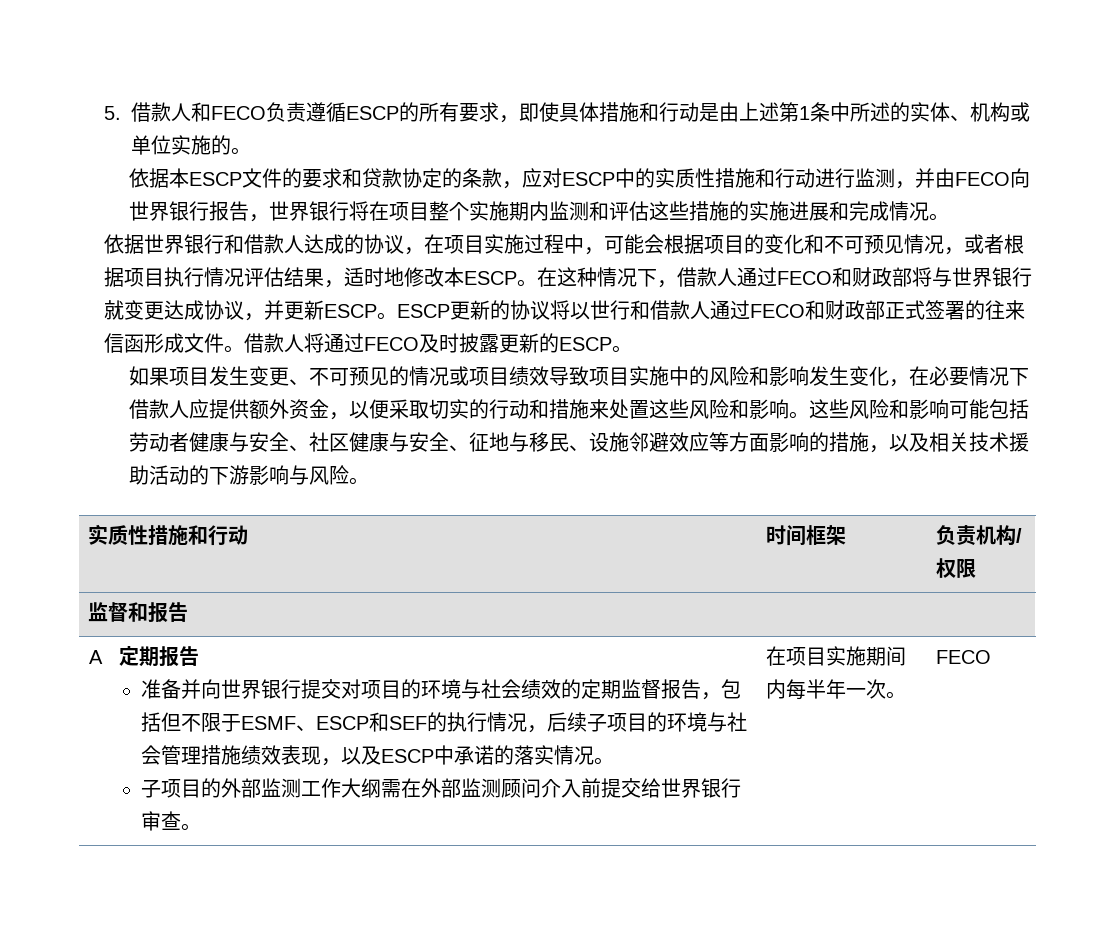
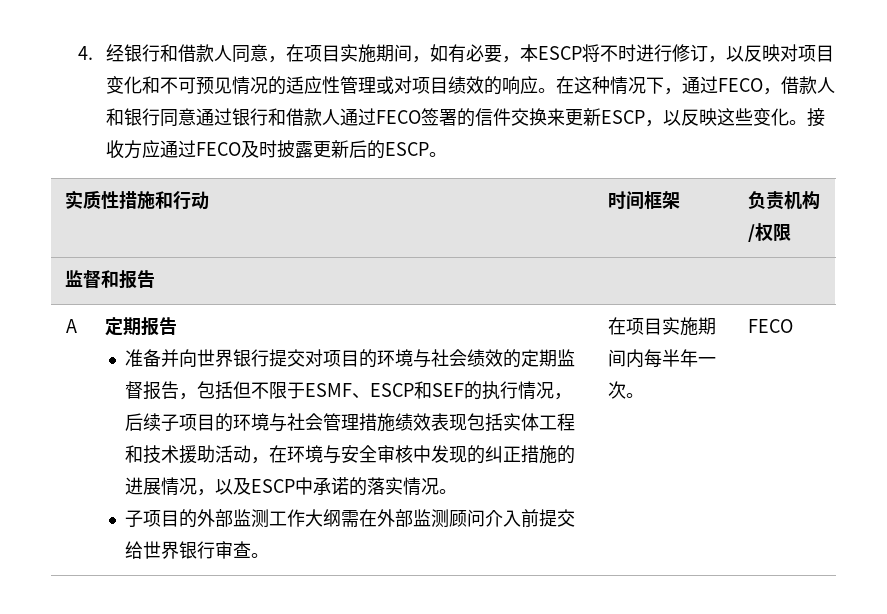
- 5.借款人和FECO负责遵循ESCP的所有要求，即使具体措施和行动是由上述第1条中所述的实体、机构或单位实施的。
- 依据本ESCP文件的要求和贷款协定的条款，应对ESCP中的实质性措施和行动进行监测，并由FECO向世界银行报告，世界银行将在项目整个实施期内监测和评估这些措施的实施进展和完成情况。
- 依据世界银行和借款人达成的协议，在项目实施过程中，可能会根据项目的变化和不可预见情况，或者根据项目执行情况评估结果，适时地修改本ESCP。在这种情况下，借款人通过FECO和财政部将与世界银行就变更达成协议，并更新ESCP。ESCP更新的协议将以世行和借款人通过FECO和财政部正式签署的往来信函形成文件。借款人将通过FECO及时披露更新的ESCP。
+ 4.经银行和借款人同意，在项目实施期间，如有必要，本ESCP将不时进行修订，以反映对项目变化和不可预见情况的适应性管理或对项目绩效的响应。在这种情况下，通过FECO，借款人和银行同意通过银行和借款人通过FECO签署的信件交换来更新ESCP，以反映这些变化。接收方应通过FECO及时披露更新后的ESCP。
- 如果项目发生变更、不可预见的情况或项目绩效导致项目实施中的风险和影响发生变化，在必要情况下借款人应提供额外资金，以便采取切实的行动和措施来处置这些风险和影响。这些风险和影响可能包括劳动者健康与安全、社区健康与安全、征地与移民、设施邻避效应等方面影响的措施，以及相关技术援助活动的下游影响与风险。
- 准备并向世界银行提交对项目的环境与社会绩效的定期监督报告，包括但不限于ESMF、ESCP和SEF的执行情况，后续子项目的环境与社会管理措施绩效表现，以及ESCP中承诺的落实情况。
+ 准备并向世界银行提交对项目的环境与社会绩效的定期监督报告，包括但不限于ESMF、ESCP和SEF的执行情况，后续子项目的环境与社会管理措施绩效表现包括实体工程和技术援助活动，在环境与安全审核中发现的纠正措施的进展情况，以及ESCP中承诺的落实情况。

